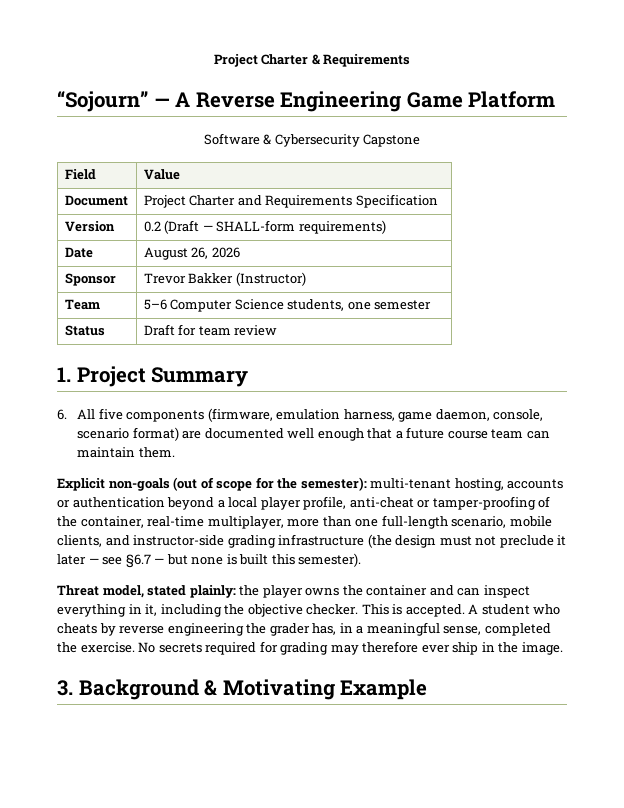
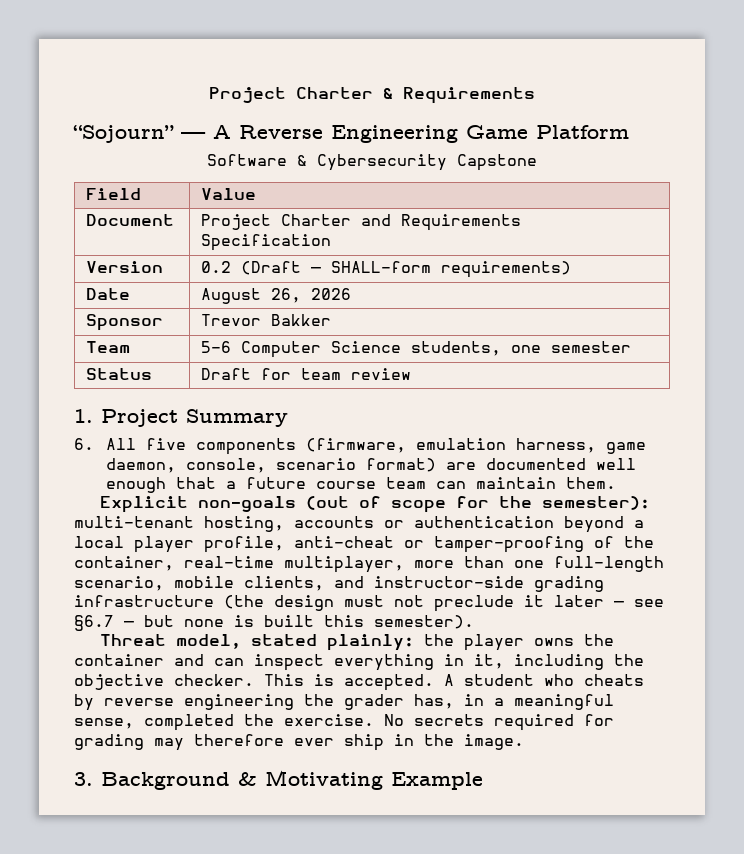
- Sponsor | Trevor Bakker (Instructor)
+ Sponsor | Trevor Bakker

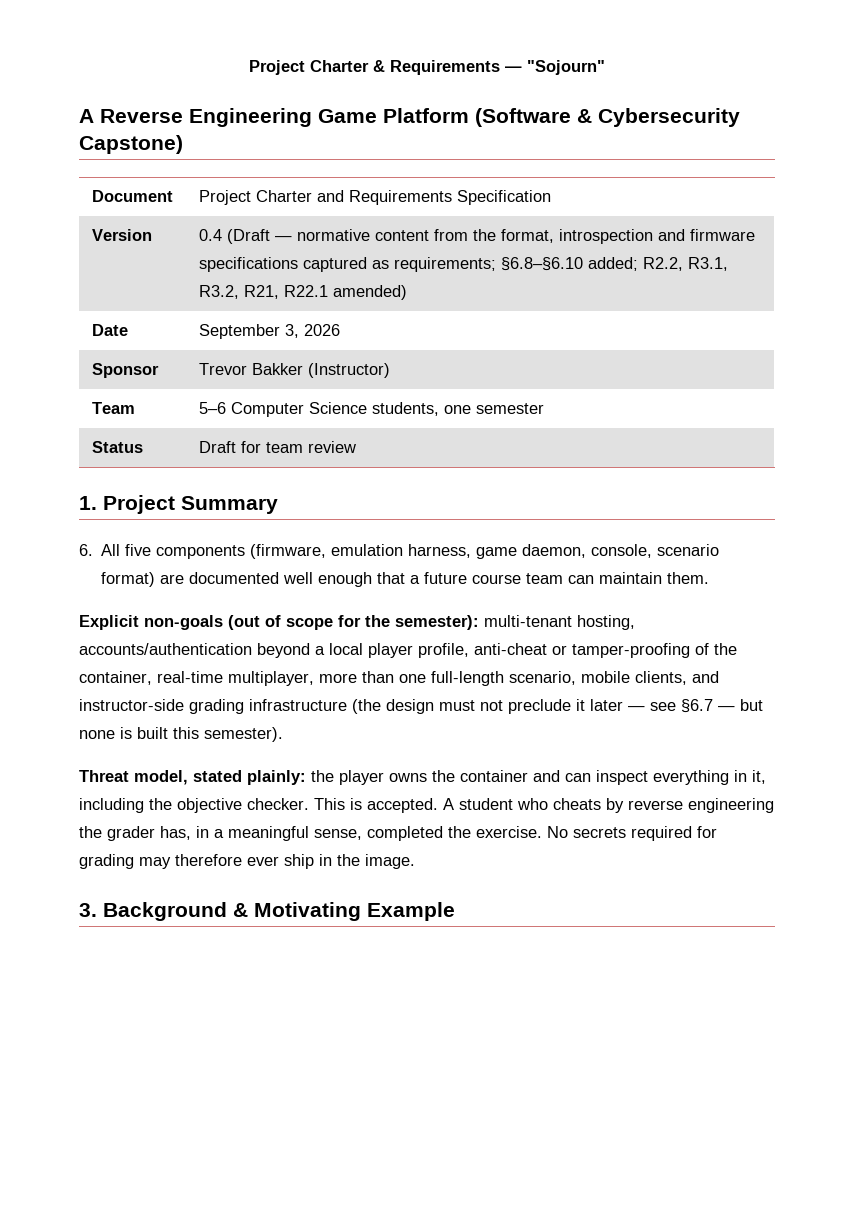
- Project Charter & Requirements
- “Sojourn” — A Reverse Engineering Game Platform
- Software & Cybersecurity Capstone
- Field | Value
+ Project Charter & Requirements — "Sojourn"
+ A Reverse Engineering Game Platform (Software & Cybersecurity Capstone)
- Version | 0.2 (Draft — SHALL-form requirements)
+ Version | 0.4 (Draft — normative content from the format, introspection and firmware specifications captured as requirements; §6.8–§6.10 added; R2.2, R3.1, R3.2, R21, R22.1 amended)
- Date | August 26, 2026
+ Date | September 3, 2026
- Sponsor | Trevor Bakker
+ Sponsor | Trevor Bakker (Instructor)
- Explicit non-goals (out of scope for the semester): multi-tenant hosting, accounts or authentication beyond a local player profile, anti-cheat or tamper-proofing of the container, real-time multiplayer, more than one full-length scenario, mobile clients, and instructor-side grading infrastructure (the design must not preclude it later — see §6.7 — but none is built this semester).
+ Explicit non-goals (out of scope for the semester): multi-tenant hosting, accounts/authentication beyond a local player profile, anti-cheat or tamper-proofing of the container, real-time multiplayer, more than one full-length scenario, mobile clients, and instructor-side grading infrastructure (the design must not preclude it later — see §6.7 — but none is built this semester).

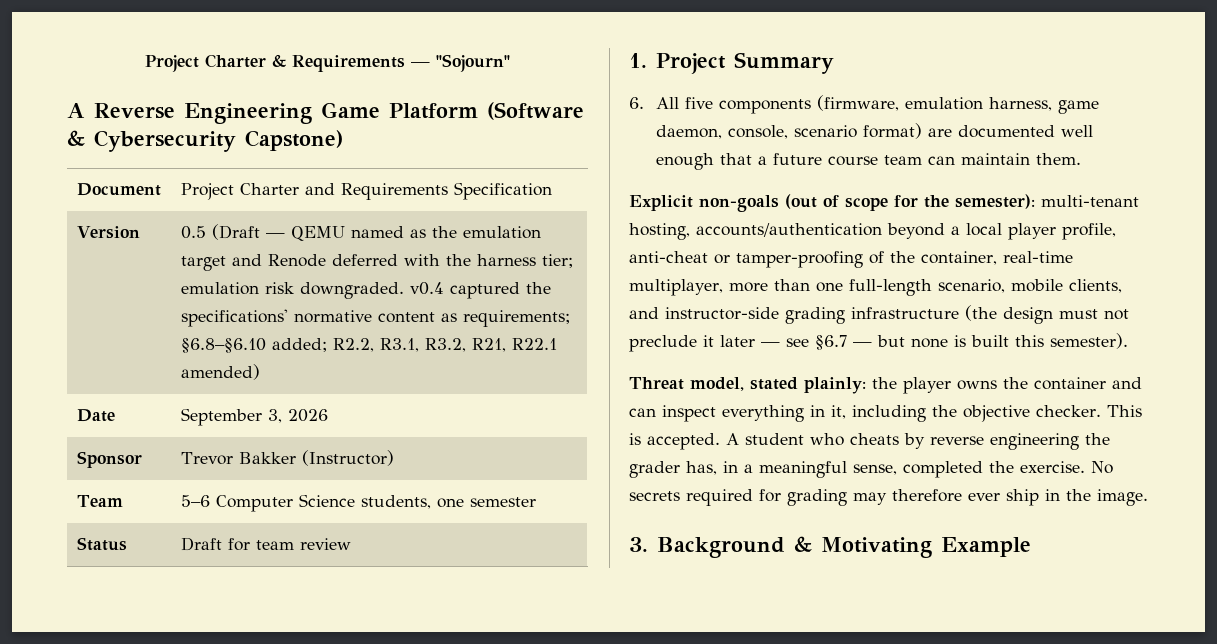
- Version | 0.4 (Draft — normative content from the format, introspection and firmware specifications captured as requirements; §6.8–§6.10 added; R2.2, R3.1, R3.2, R21, R22.1 amended)
+ Version | 0.5 (Draft — QEMU named as the emulation target and Renode deferred with the harness tier; emulation risk downgraded. v0.4 captured the specifications' normative content as requirements; §6.8–§6.10 added; R2.2, R3.1, R3.2, R21, R22.1 amended)

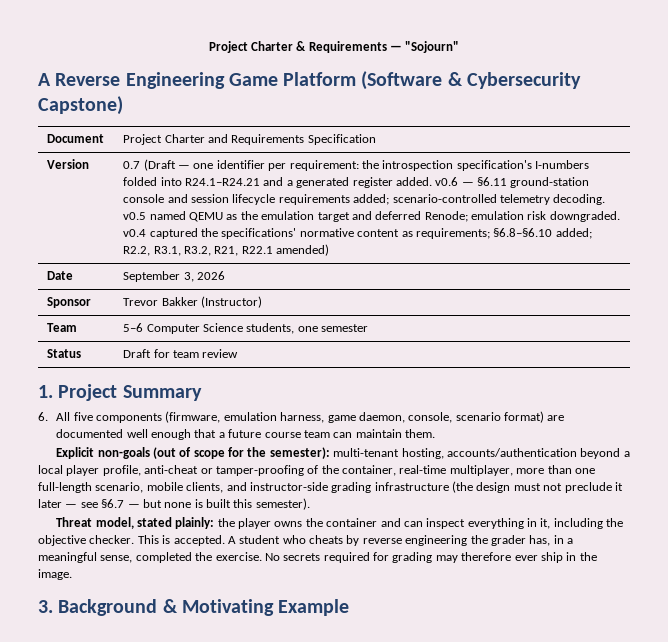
- 0.5 (Draft — QEMU named as the emulation target and Renode deferred with the harness tier; emulation risk downgraded. v0.4 captured the specifications' normative content as requirements; §6.8–§6.10 added; R2.2, R3.1, R3.2, R21, R22.1 amended)
+ 0.7 (Draft — one identifier per requirement: the introspection specification's I-numbers folded into R24.1–R24.21 and a generated register added. v0.6 — §6.11 ground-station console and session lifecycle requirements added; scenario-controlled telemetry decoding. v0.5 named QEMU as the emulation target and deferred Renode; emulation risk downgraded. v0.4 captured the specifications' normative content as requirements; §6.8–§6.10 added; R2.2, R3.1, R3.2, R21, R22.1 amended)

